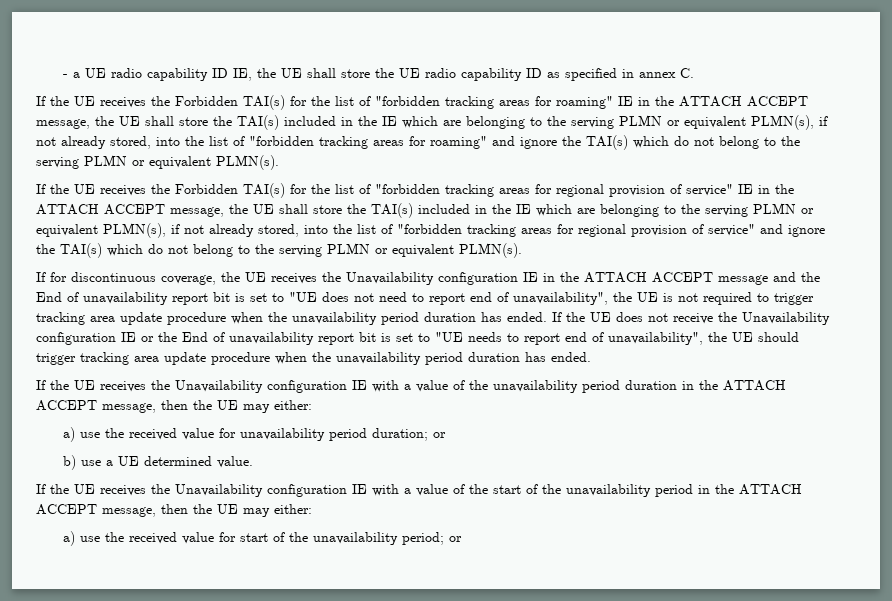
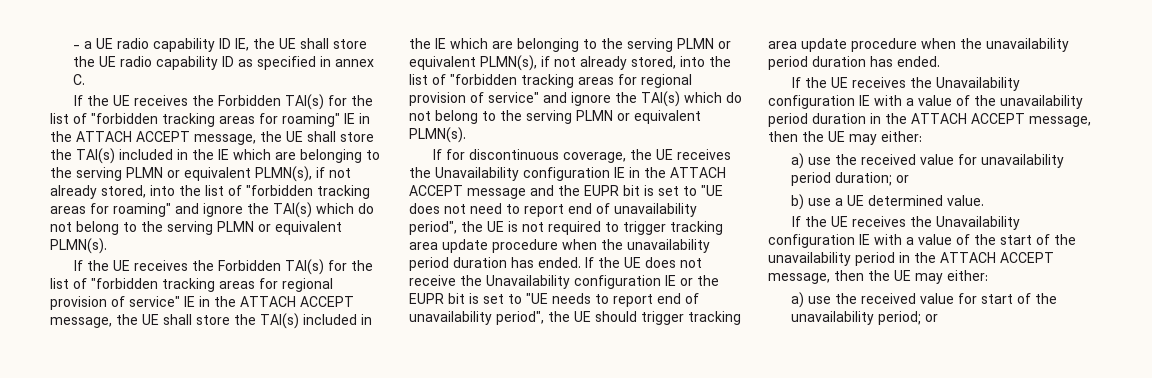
- If for discontinuous coverage, the UE receives the Unavailability configuration IE in the ATTACH ACCEPT message and the End of unavailability report bit is set to "UE does not need to report end of unavailability", the UE is not required to trigger tracking area update procedure when the unavailability period duration has ended.
+ If for discontinuous coverage, the UE receives the Unavailability configuration IE in the ATTACH ACCEPT message and the EUPR bit is set to "UE does not need to report end of unavailability period", the UE is not required to trigger tracking area update procedure when the unavailability period duration has ended.
- If the UE does not receive the Unavailability configuration IE or the End of unavailability report bit is set to "UE needs to report end of unavailability", the UE should trigger tracking area update procedure when the unavailability period duration has ended.
+ If the UE does not receive the Unavailability configuration IE or the EUPR bit is set to "UE needs to report end of unavailability period", the UE should trigger tracking area update procedure when the unavailability period duration has ended.

